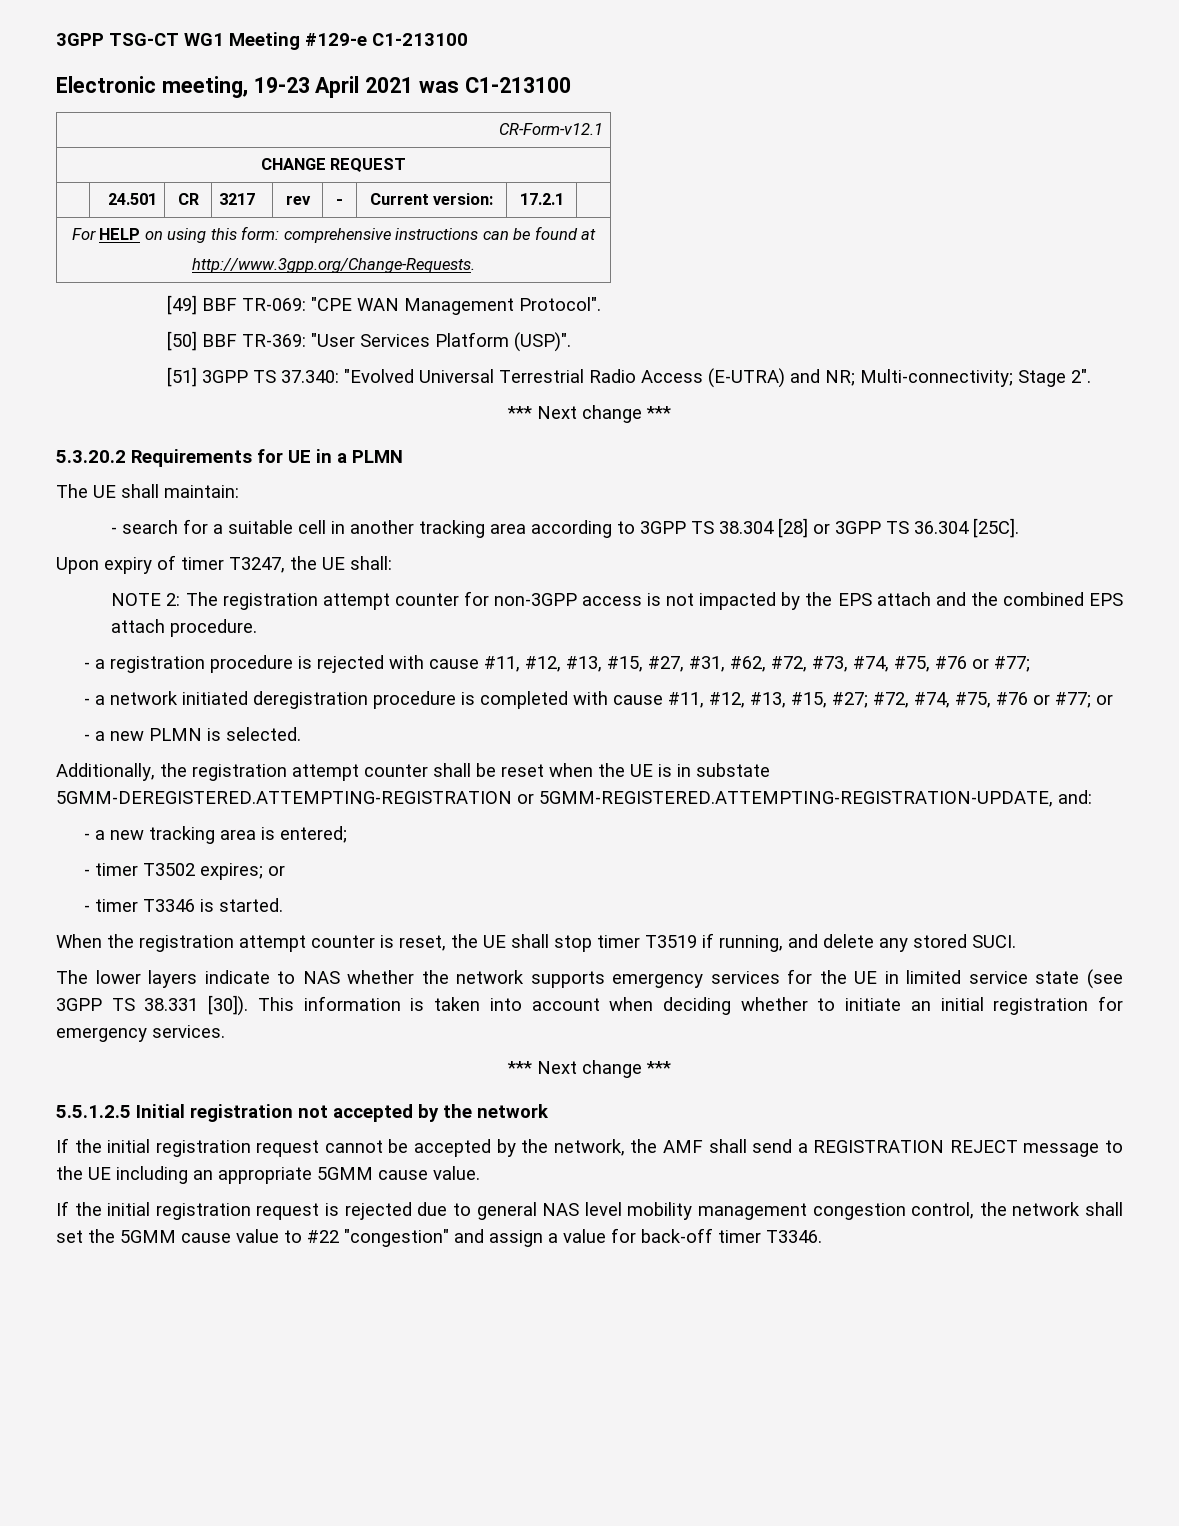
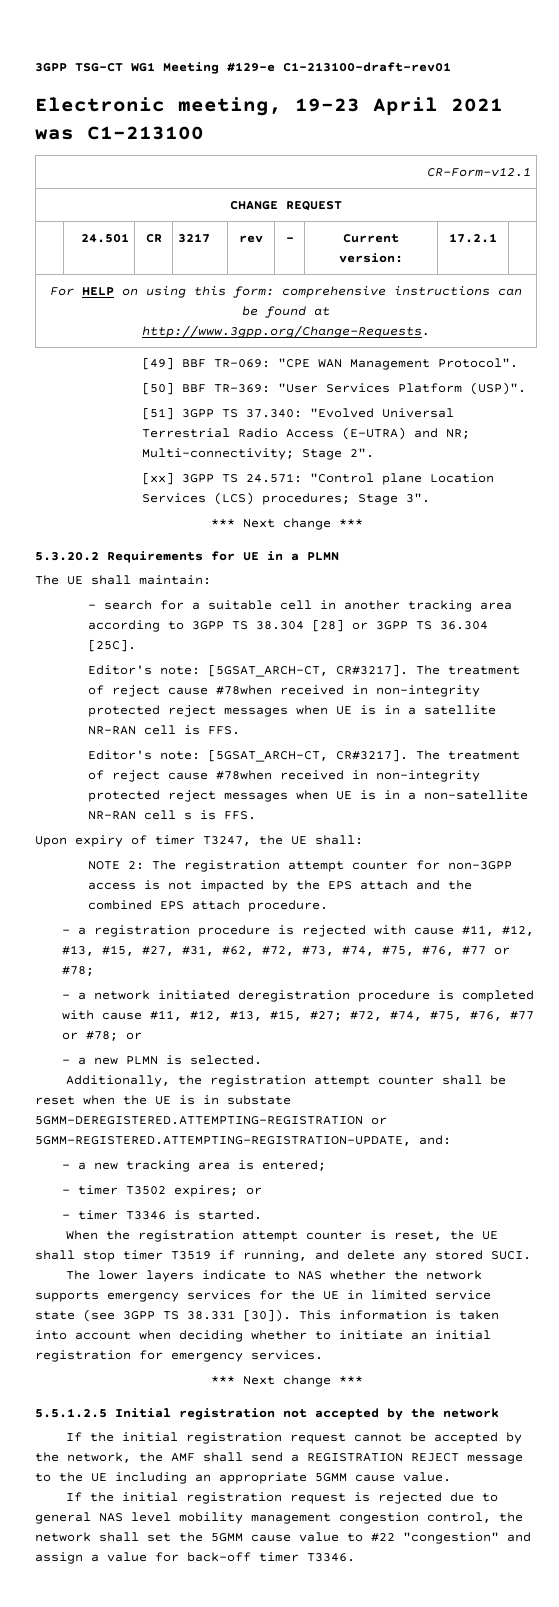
- 3GPP TSG-CT WG1 Meeting #129-e C1-213100
+ 3GPP TSG-CT WG1 Meeting #129-e C1-213100-draft-rev01
+ [xx] 3GPP TS 24.571: "Control plane Location Services (LCS) procedures; Stage 3".
+ Editor's note: [5GSAT_ARCH-CT, CR#3217]. The treatment of reject cause #78when received in non-integrity protected reject messages when UE is in a satellite NR-RAN cell is FFS.
+ Editor's note: [5GSAT_ARCH-CT, CR#3217]. The treatment of reject cause #78when received in non-integrity protected reject messages when UE is in a non-satellite NR-RAN cell s is FFS.
- - a registration procedure is rejected with cause #11, #12, #13, #15, #27, #31, #62, #72, #73, #74, #75, #76 or #77;
+ - a registration procedure is rejected with cause #11, #12, #13, #15, #27, #31, #62, #72, #73, #74, #75, #76, #77 or #78;
- - a network initiated deregistration procedure is completed with cause #11, #12, #13, #15, #27; #72, #74, #75, #76 or #77; or
+ - a network initiated deregistration procedure is completed with cause #11, #12, #13, #15, #27; #72, #74, #75, #76, #77 or #78; or

